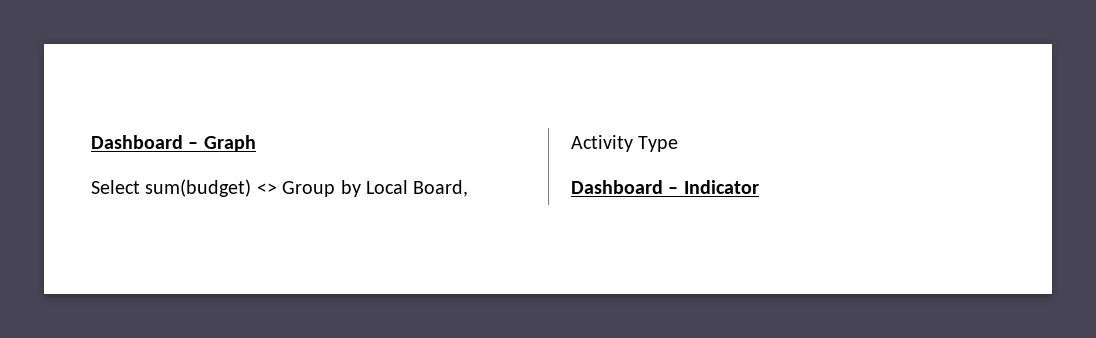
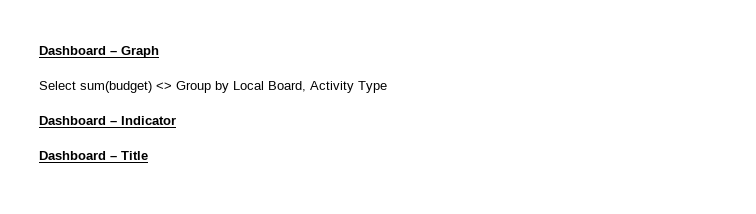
+ Dashboard – Title

